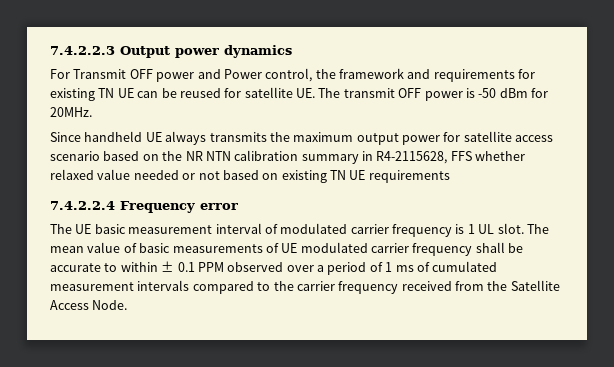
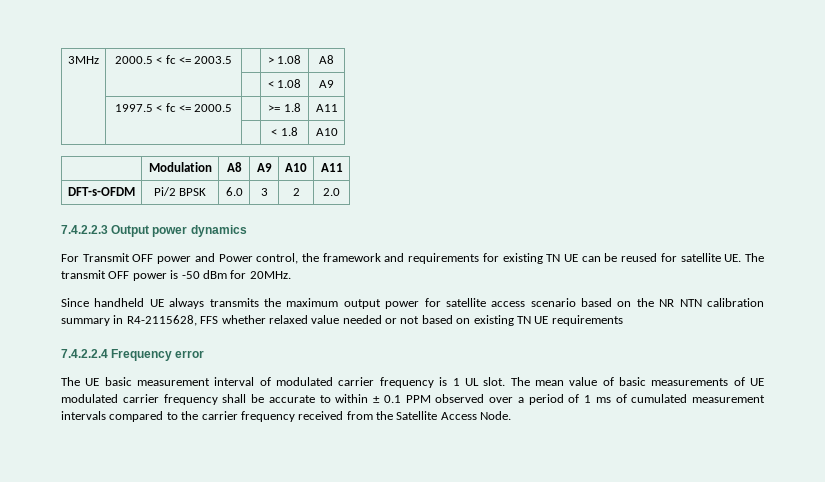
+ 3MHz | 2000.5 < fc <= 2003.5 | | > 1.08 | A8
+ | | | < 1.08 | A9
+ | 1997.5 < fc <= 2000.5 | | >= 1.8 | A11
+ | | | < 1.8 | A10
+ | Modulation | A8 | A9 | A10 | A11
+ DFT-s-OFDM | Pi/2 BPSK | 6.0 | 3 | 2 | 2.0

